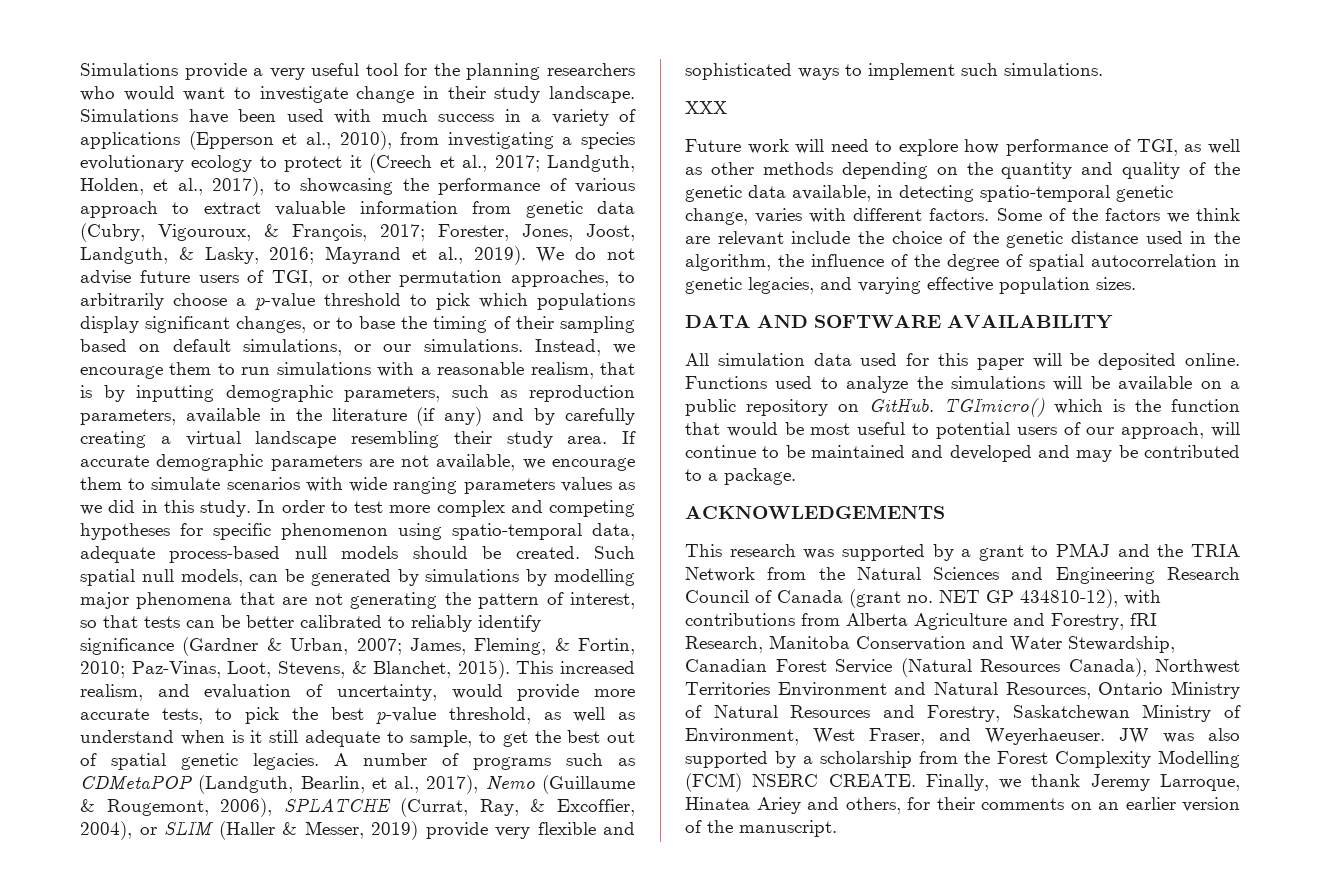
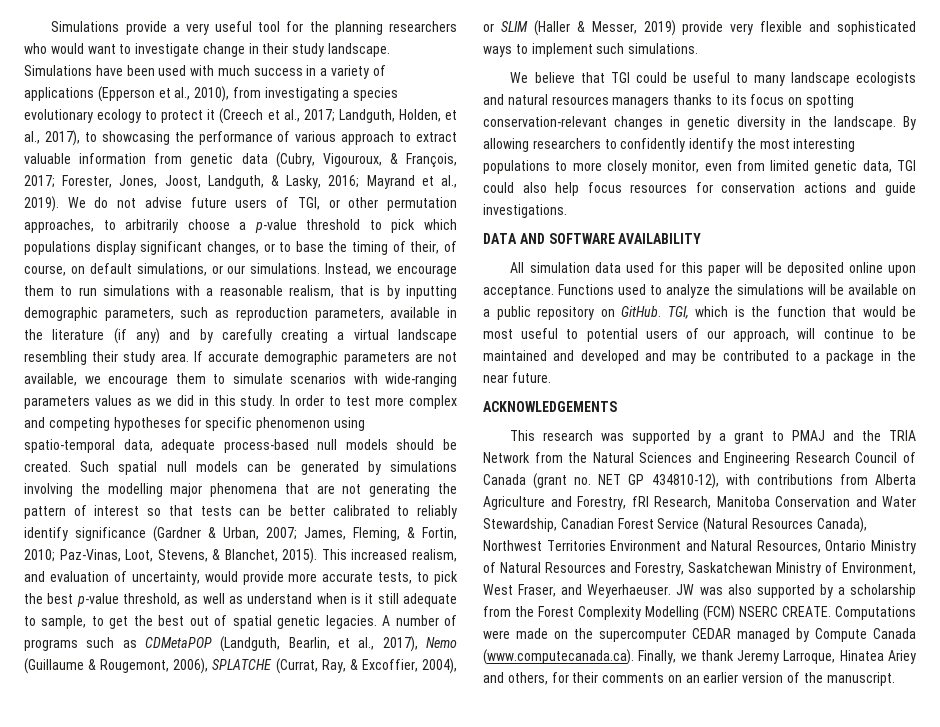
- We do not advise future users of TGI, or other permutation approaches, to arbitrarily choose a p-value threshold to pick which populations display significant changes, or to base the timing of their sampling based on default simulations, or our simulations.
+ We do not advise future users of TGI, or other permutation approaches, to arbitrarily choose a p-value threshold to pick which populations display significant changes, or to base the timing of their, of course, on default simulations, or our simulations.
- If accurate demographic parameters are not available, we encourage them to simulate scenarios with wide ranging parameters values as we did in this study.
+ If accurate demographic parameters are not available, we encourage them to simulate scenarios with wide-ranging parameters values as we did in this study.
- Such spatial null models, can be generated by simulations by modelling major phenomena that are not generating the pattern of interest, so that tests can be better calibrated to reliably identify significance (Gardner & Urban, 2007; James, Fleming, & Fortin, 2010; Paz-Vinas, Loot, Stevens, & Blanchet, 2015).
+ Such spatial null models can be generated by simulations involving the modelling major phenomena that are not generating the pattern of interest so that tests can be better calibrated to reliably identify significance (Gardner & Urban, 2007; James, Fleming, & Fortin, 2010; Paz-Vinas, Loot, Stevens, & Blanchet, 2015).
- XXX
- Future work will need to explore how performance of TGI, as well as other methods depending on the quantity and quality of the genetic data available, in detecting spatio-temporal genetic change, varies with different factors. Some of the factors we think are relevant include the choice of the genetic distance used in the algorithm, the influence of the degree of spatial autocorrelation in genetic legacies, and varying effective population sizes.
+ We believe that TGI could be useful to many landscape ecologists and natural resources managers thanks to its focus on spotting conservation-relevant changes in genetic diversity in the landscape. By allowing researchers to confidently identify the most interesting populations to more closely monitor, even from limited genetic data, TGI could also help focus resources for conservation actions and guide investigations.
- All simulation data used for this paper will be deposited online.
+ All simulation data used for this paper will be deposited online upon acceptance.
- TGImicro() which is the function that would be most useful to potential users of our approach, will continue to be maintained and developed and may be contributed to a package.
+ TGI, which is the function that would be most useful to potential users of our approach, will continue to be maintained and developed and may be contributed to a package in the near future.
- Finally, we thank Jeremy Larroque, Hinatea Ariey and others, for their comments on an earlier version of the manuscript.
+ Computations were made on the supercomputer CEDAR managed by Compute Canada (www.computecanada.ca). Finally, we thank Jeremy Larroque, Hinatea Ariey and others, for their comments on an earlier version of the manuscript.

